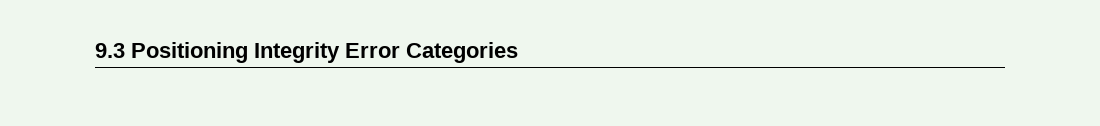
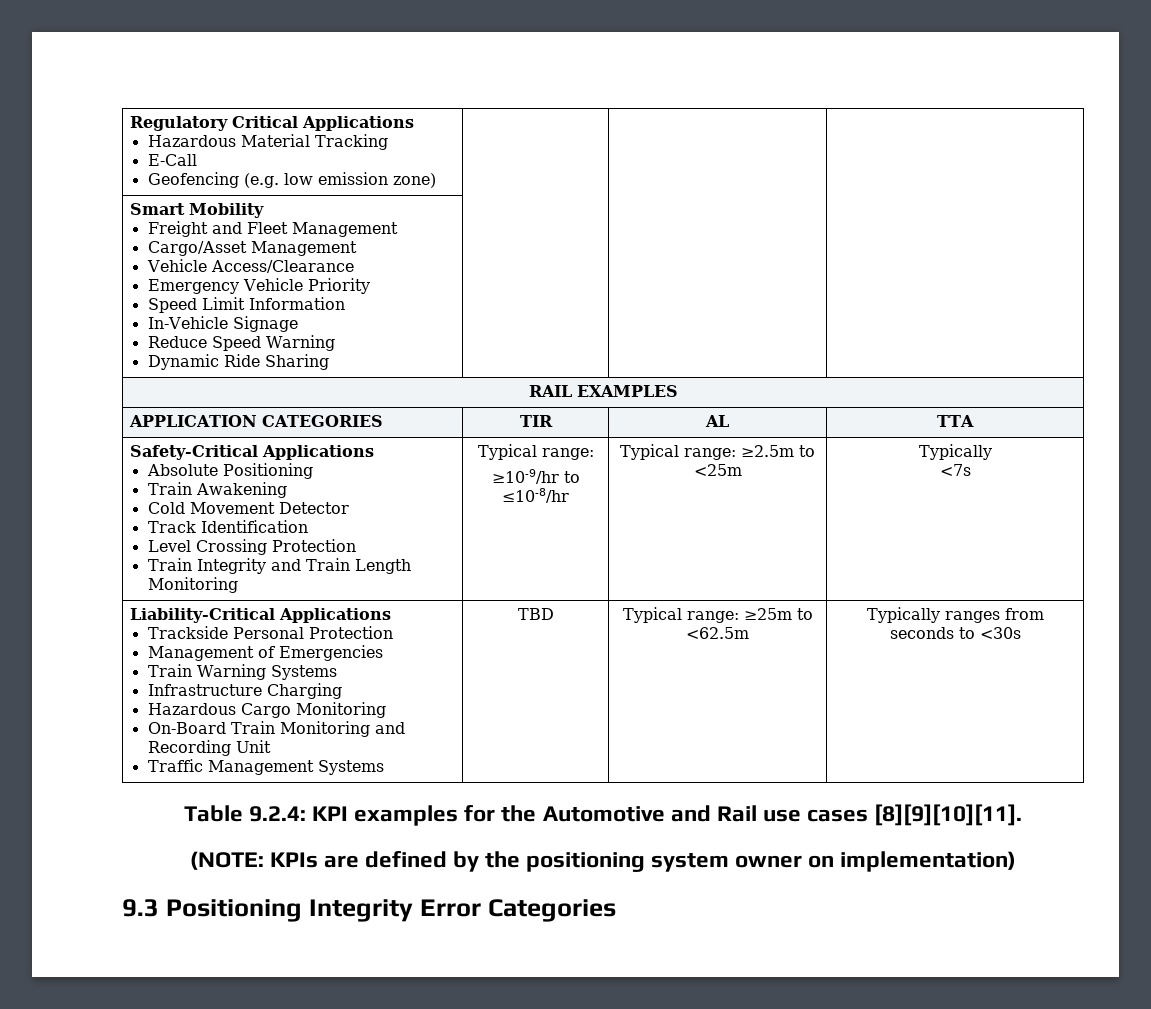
+ Regulatory Critical Applications
+ Hazardous Material Tracking
+ E-Call
+ Geofencing (e.g. low emission zone) | | |
+ Smart Mobility
+ Freight and Fleet Management
+ Cargo/Asset Management
+ Vehicle Access/Clearance
+ Emergency Vehicle Priority
+ Speed Limit Information
+ In-Vehicle Signage
+ Reduce Speed Warning
+ Dynamic Ride Sharing | | |
+ RAIL EXAMPLES
+ APPLICATION CATEGORIES | TIR | AL | TTA
+ Safety-Critical Applications
+ Absolute Positioning
+ Train Awakening
+ Cold Movement Detector
+ Track Identification
+ Level Crossing Protection
+ Train Integrity and Train Length Monitoring | Typical range:
+ ≥10-9/hr to ≤10-8/hr | Typical range: ≥2.5m to <25m | Typically
+ <7s
+ Liability-Critical Applications
+ Trackside Personal Protection
+ Management of Emergencies
+ Train Warning Systems
+ Infrastructure Charging
+ Hazardous Cargo Monitoring
+ On-Board Train Monitoring and Recording Unit
+ Traffic Management Systems | TBD | Typical range: ≥25m to <62.5m | Typically ranges from seconds to <30s
+ Table 9.2.4: KPI examples for the Automotive and Rail use cases [8][9][10][11].
+ (NOTE: KPIs are defined by the positioning system owner on implementation)

